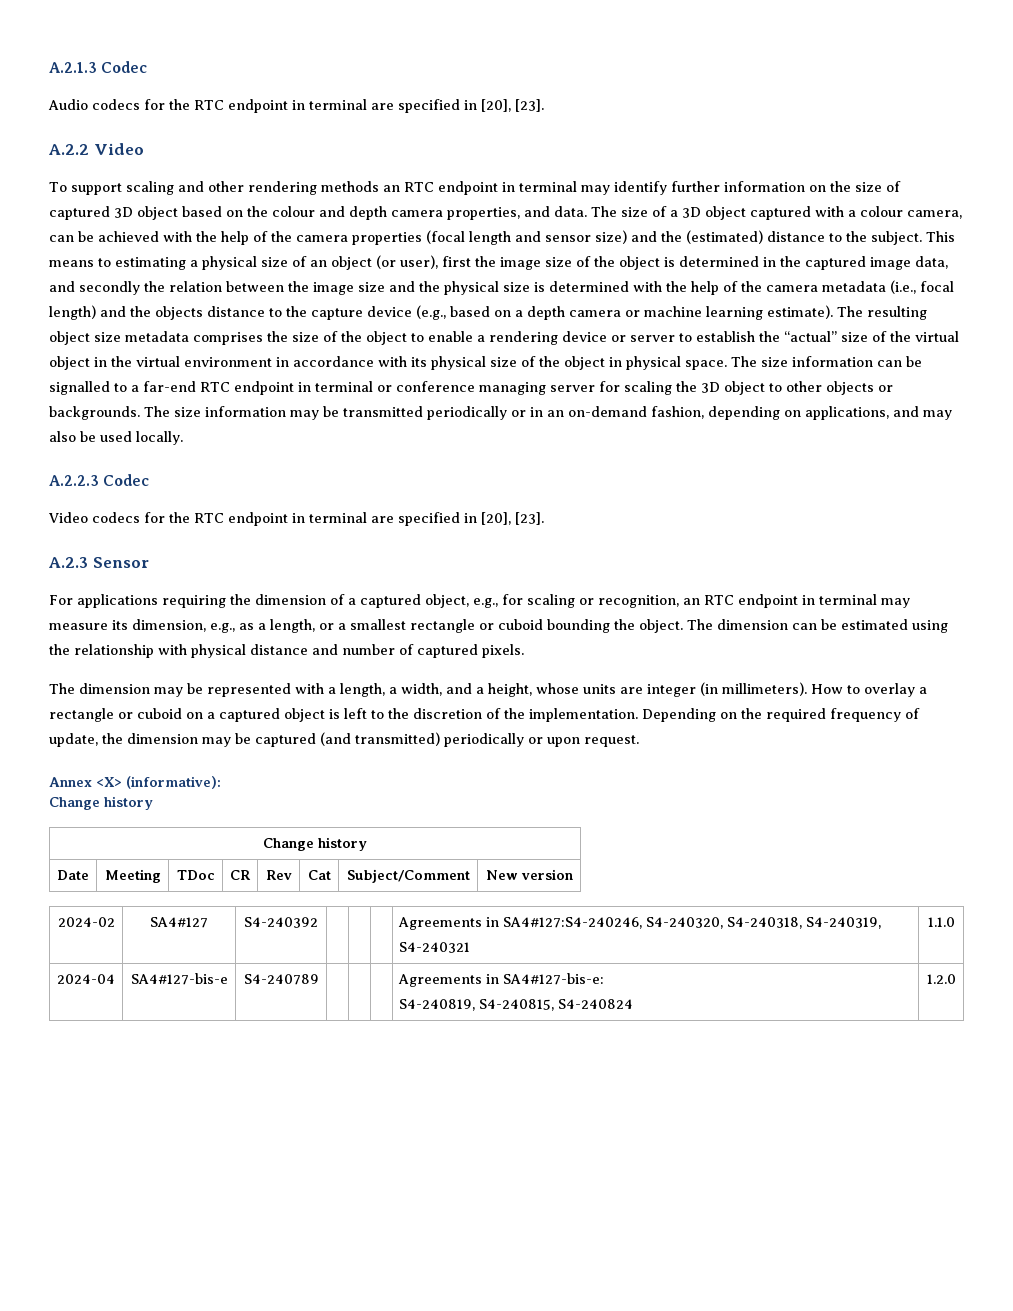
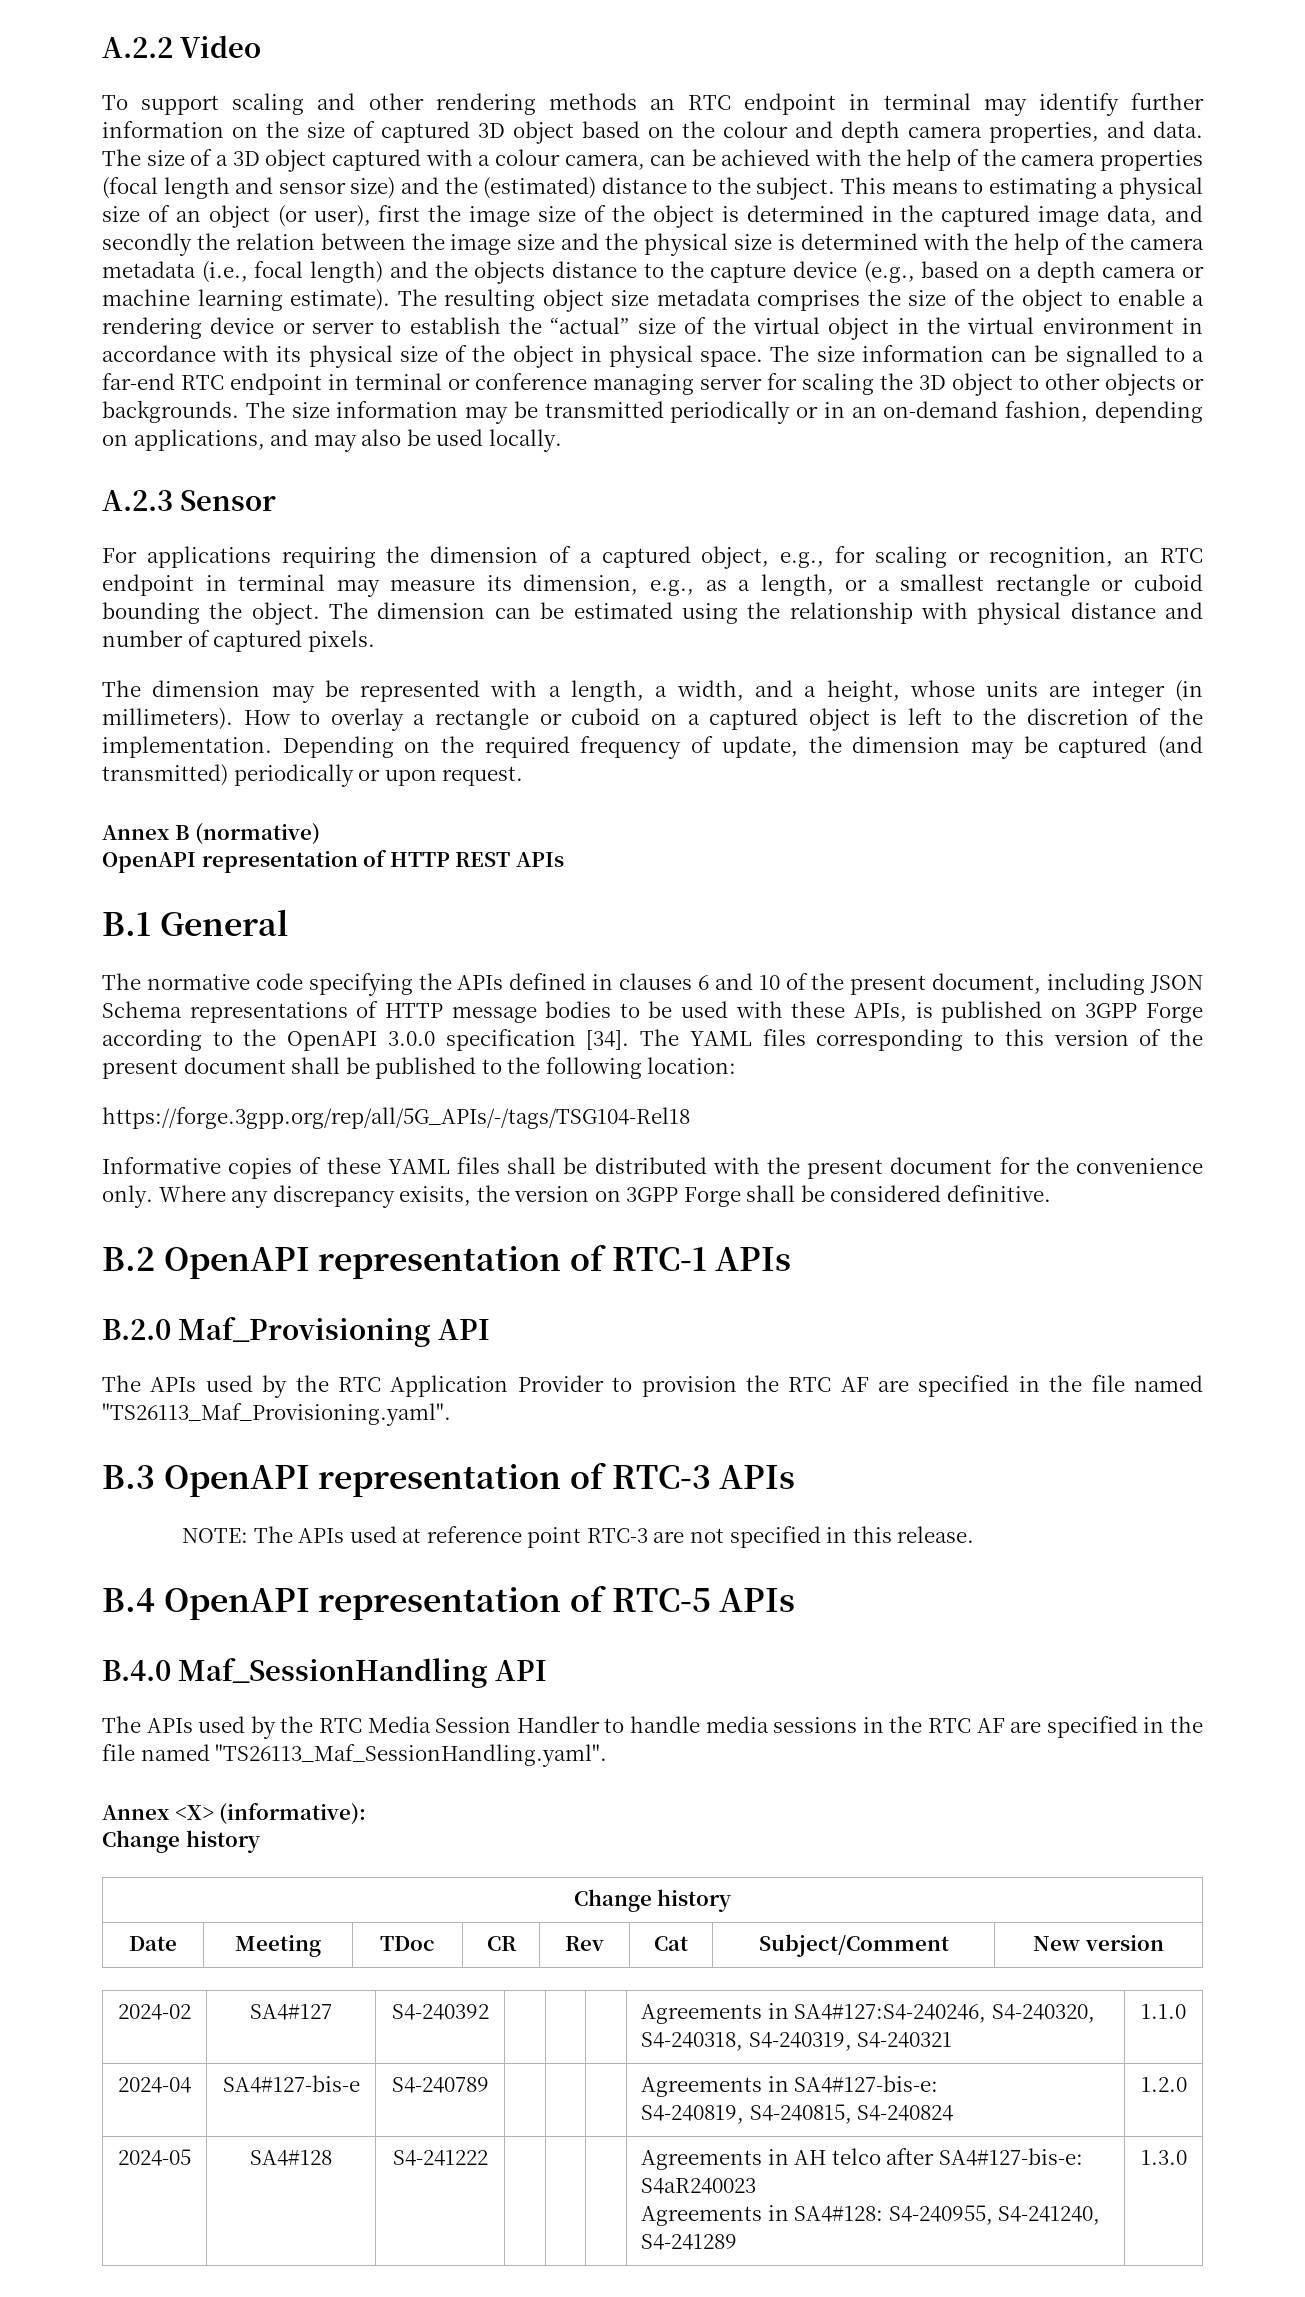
- A.2.1.3 Codec
- Audio codecs for the RTC endpoint in terminal are specified in [20], [23].
- A.2.2.3 Codec
- Video codecs for the RTC endpoint in terminal are specified in [20], [23].
+ Annex B (normative)
+ OpenAPI representation of HTTP REST APIs
+ B.1 General
+ The normative code specifying the APIs defined in clauses 6 and 10 of the present document, including JSON Schema representations of HTTP message bodies to be used with these APIs, is published on 3GPP Forge according to the OpenAPI 3.0.0 specification [34]. The YAML files corresponding to this version of the present document shall be published to the following location:
+ https://forge.3gpp.org/rep/all/5G_APIs/-/tags/TSG104-Rel18
+ Informative copies of these YAML files shall be distributed with the present document for the convenience only. Where any discrepancy exisits, the version on 3GPP Forge shall be considered definitive.
+ B.2 OpenAPI representation of RTC-1 APIs
+ B.2.0 Maf_Provisioning API
+ The APIs used by the RTC Application Provider to provision the RTC AF are specified in the file named "TS26113_Maf_Provisioning.yaml".
+ B.3 OpenAPI representation of RTC-3 APIs
+ NOTE: The APIs used at reference point RTC-3 are not specified in this release.
+ B.4 OpenAPI representation of RTC-5 APIs
+ B.4.0 Maf_SessionHandling API
+ The APIs used by the RTC Media Session Handler to handle media sessions in the RTC AF are specified in the file named "TS26113_Maf_SessionHandling.yaml".
+ 2024-05 | SA4#128 | S4-241222 | | | | Agreements in AH telco after SA4#127-bis-e: S4aR240023
+ Agreements in SA4#128: S4-240955, S4-241240, S4-241289 | 1.3.0

